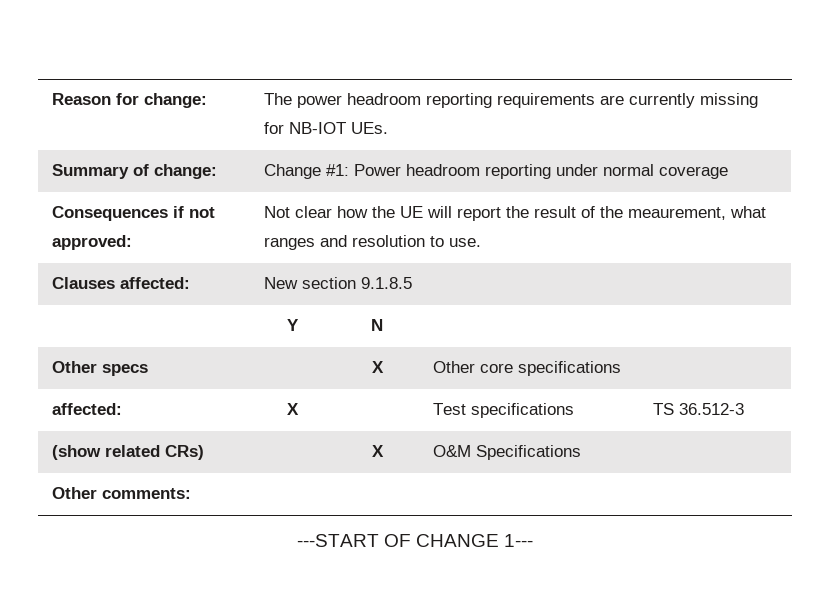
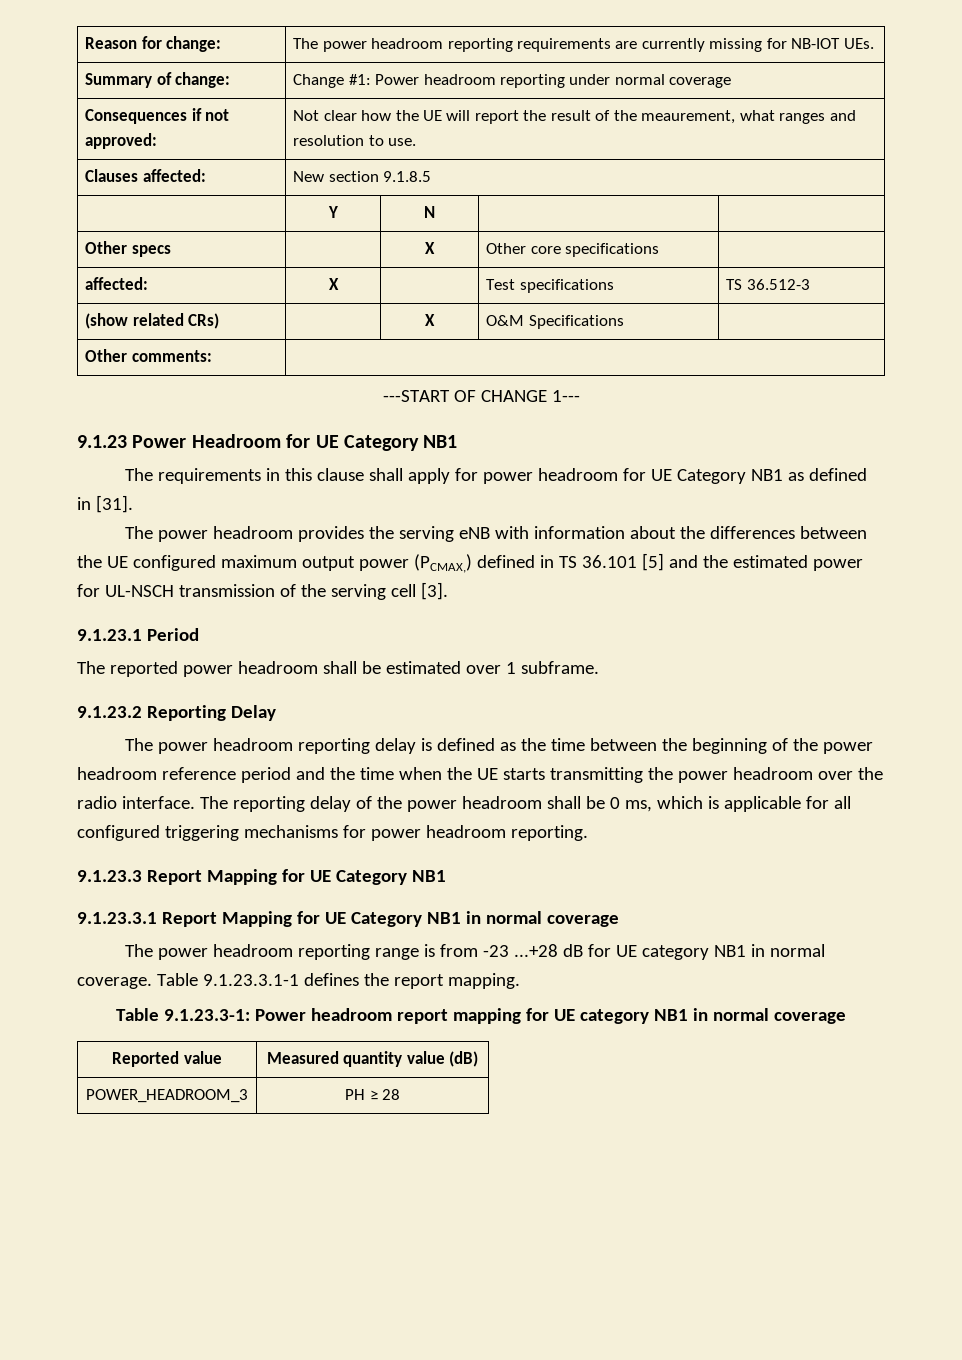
+ 9.1.23 Power Headroom for UE Category NB1
+ The requirements in this clause shall apply for power headroom for UE Category NB1 as defined in [31].
+ The power headroom provides the serving eNB with information about the differences between the UE configured maximum output power (PCMAX,) defined in TS 36.101 [5] and the estimated power for UL-NSCH transmission of the serving cell [3].
+ 9.1.23.1 Period
+ The reported power headroom shall be estimated over 1 subframe.
+ 9.1.23.2 Reporting Delay
+ The power headroom reporting delay is defined as the time between the beginning of the power headroom reference period and the time when the UE starts transmitting the power headroom over the radio interface. The reporting delay of the power headroom shall be 0 ms, which is applicable for all configured triggering mechanisms for power headroom reporting.
+ 9.1.23.3 Report Mapping for UE Category NB1
+ 9.1.23.3.1 Report Mapping for UE Category NB1 in normal coverage
+ The power headroom reporting range is from -23 ...+28 dB for UE category NB1 in normal coverage. Table 9.1.23.3.1-1 defines the report mapping.
+ Table 9.1.23.3-1: Power headroom report mapping for UE category NB1 in normal coverage
+ Reported value | Measured quantity value (dB)
+ POWER_HEADROOM_3 | PH ≥ 28

